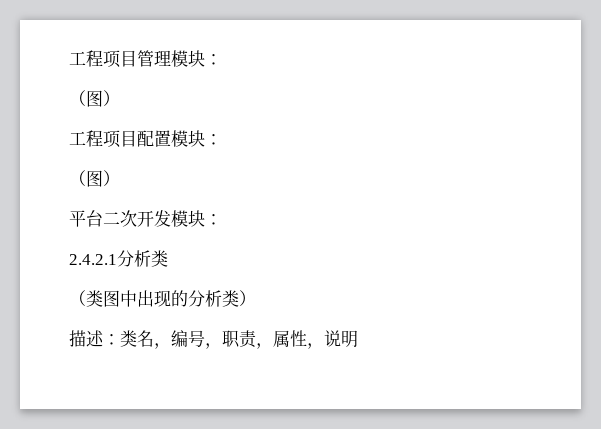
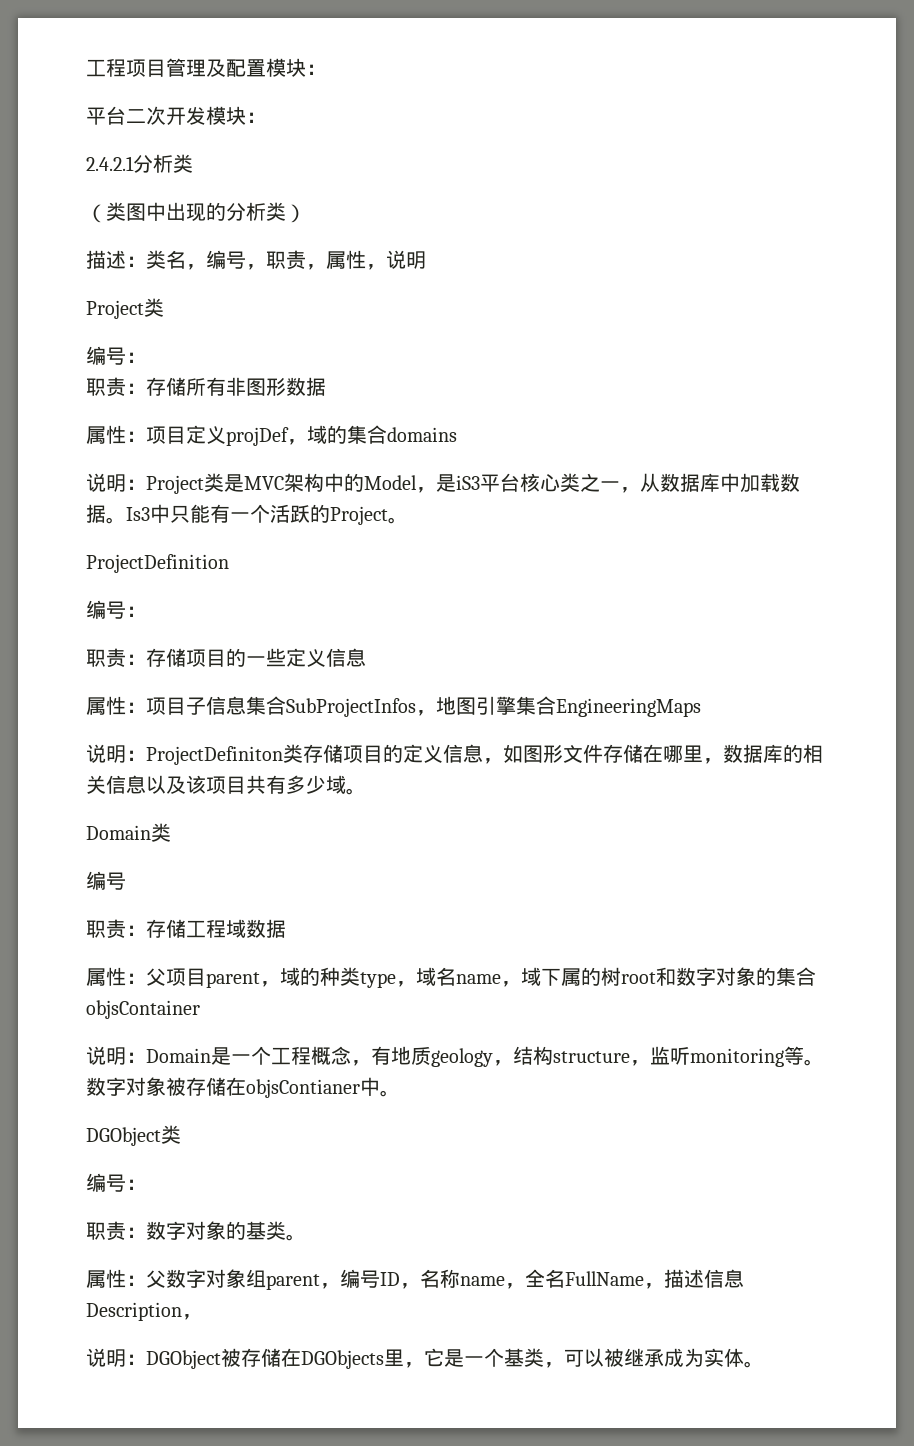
- 工程项目管理模块：
- （图）
- 工程项目配置模块：
- （图）
+ 工程项目管理及配置模块：
  描述：类名，编号，职责，属性，说明
+ Project类
+ 编号：
+ 职责：存储所有非图形数据
+ 属性：项目定义projDef，域的集合domains
+ 说明：Project类是MVC架构中的Model，是iS3平台核心类之一，从数据库中加载数据。Is3中只能有一个活跃的Project。
+ ProjectDefinition
+ 编号：
+ 职责：存储项目的一些定义信息
+ 属性：项目子信息集合SubProjectInfos，地图引擎集合EngineeringMaps
+ 说明：ProjectDefiniton类存储项目的定义信息，如图形文件存储在哪里，数据库的相关信息以及该项目共有多少域。
+ Domain类
+ 编号
+ 职责：存储工程域数据
+ 属性：父项目parent，域的种类type，域名name，域下属的树root和数字对象的集合objsContainer
+ 说明：Domain是一个工程概念，有地质geology，结构structure，监听monitoring等。数字对象被存储在objsContianer中。
+ DGObject类
+ 编号：
+ 职责：数字对象的基类。
+ 属性：父数字对象组parent，编号ID，名称name，全名FullName，描述信息Description，
+ 说明：DGObject被存储在DGObjects里，它是一个基类，可以被继承成为实体。

